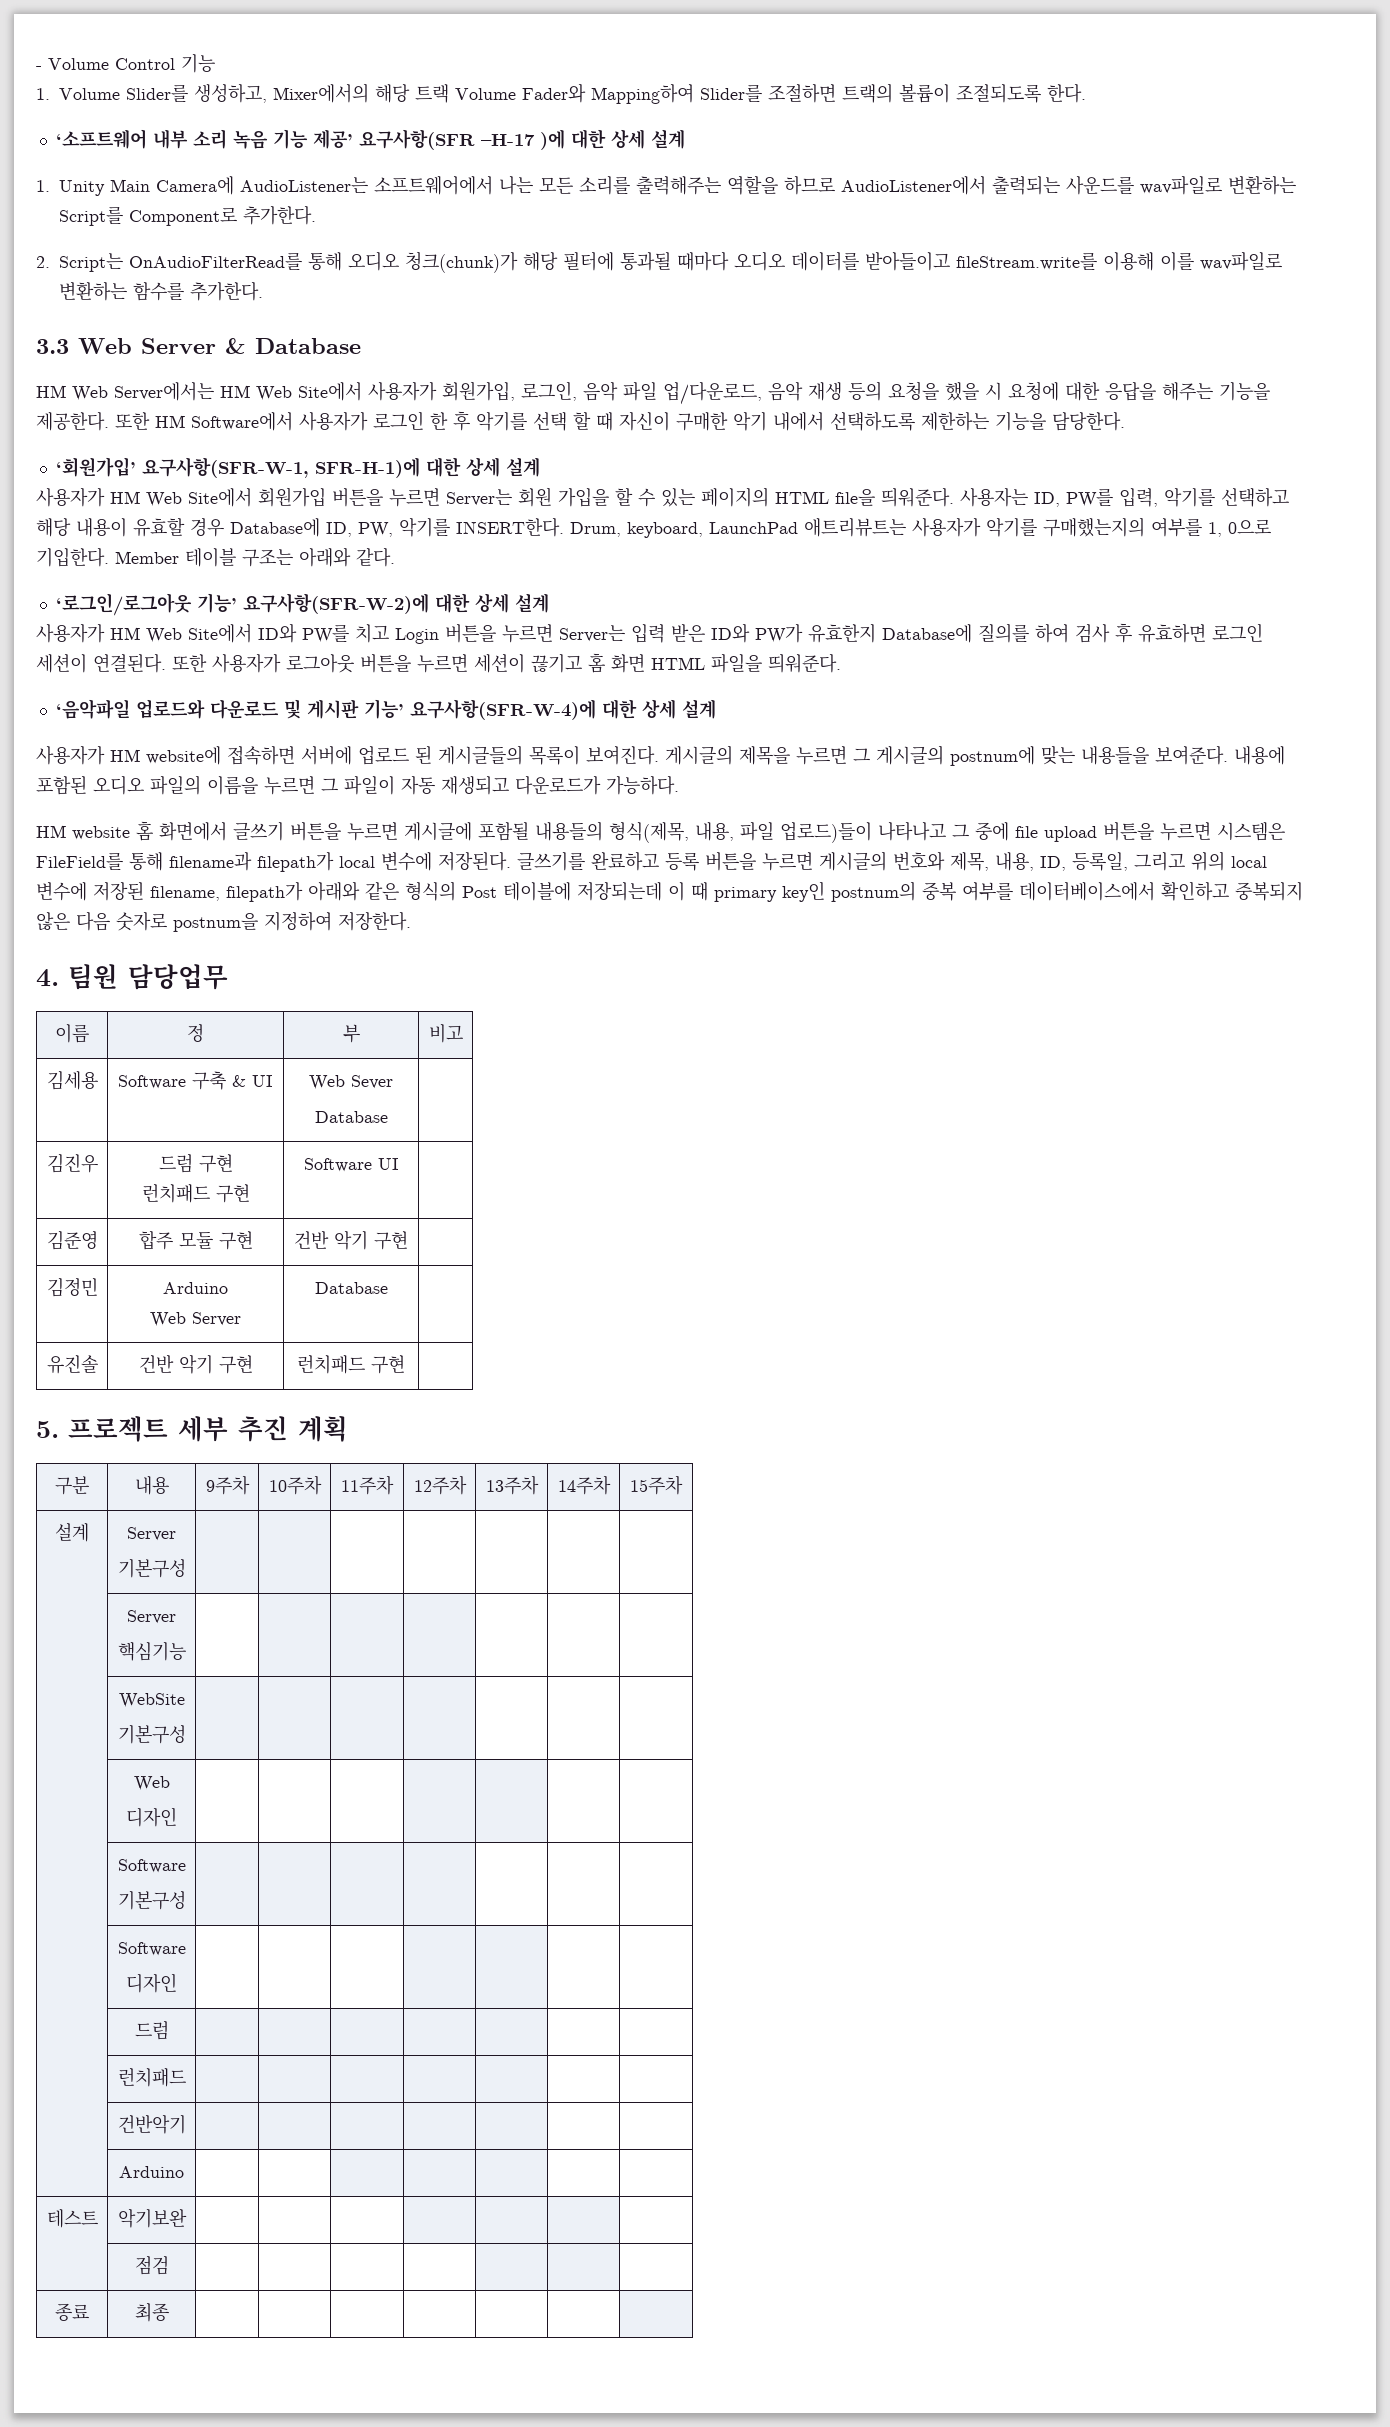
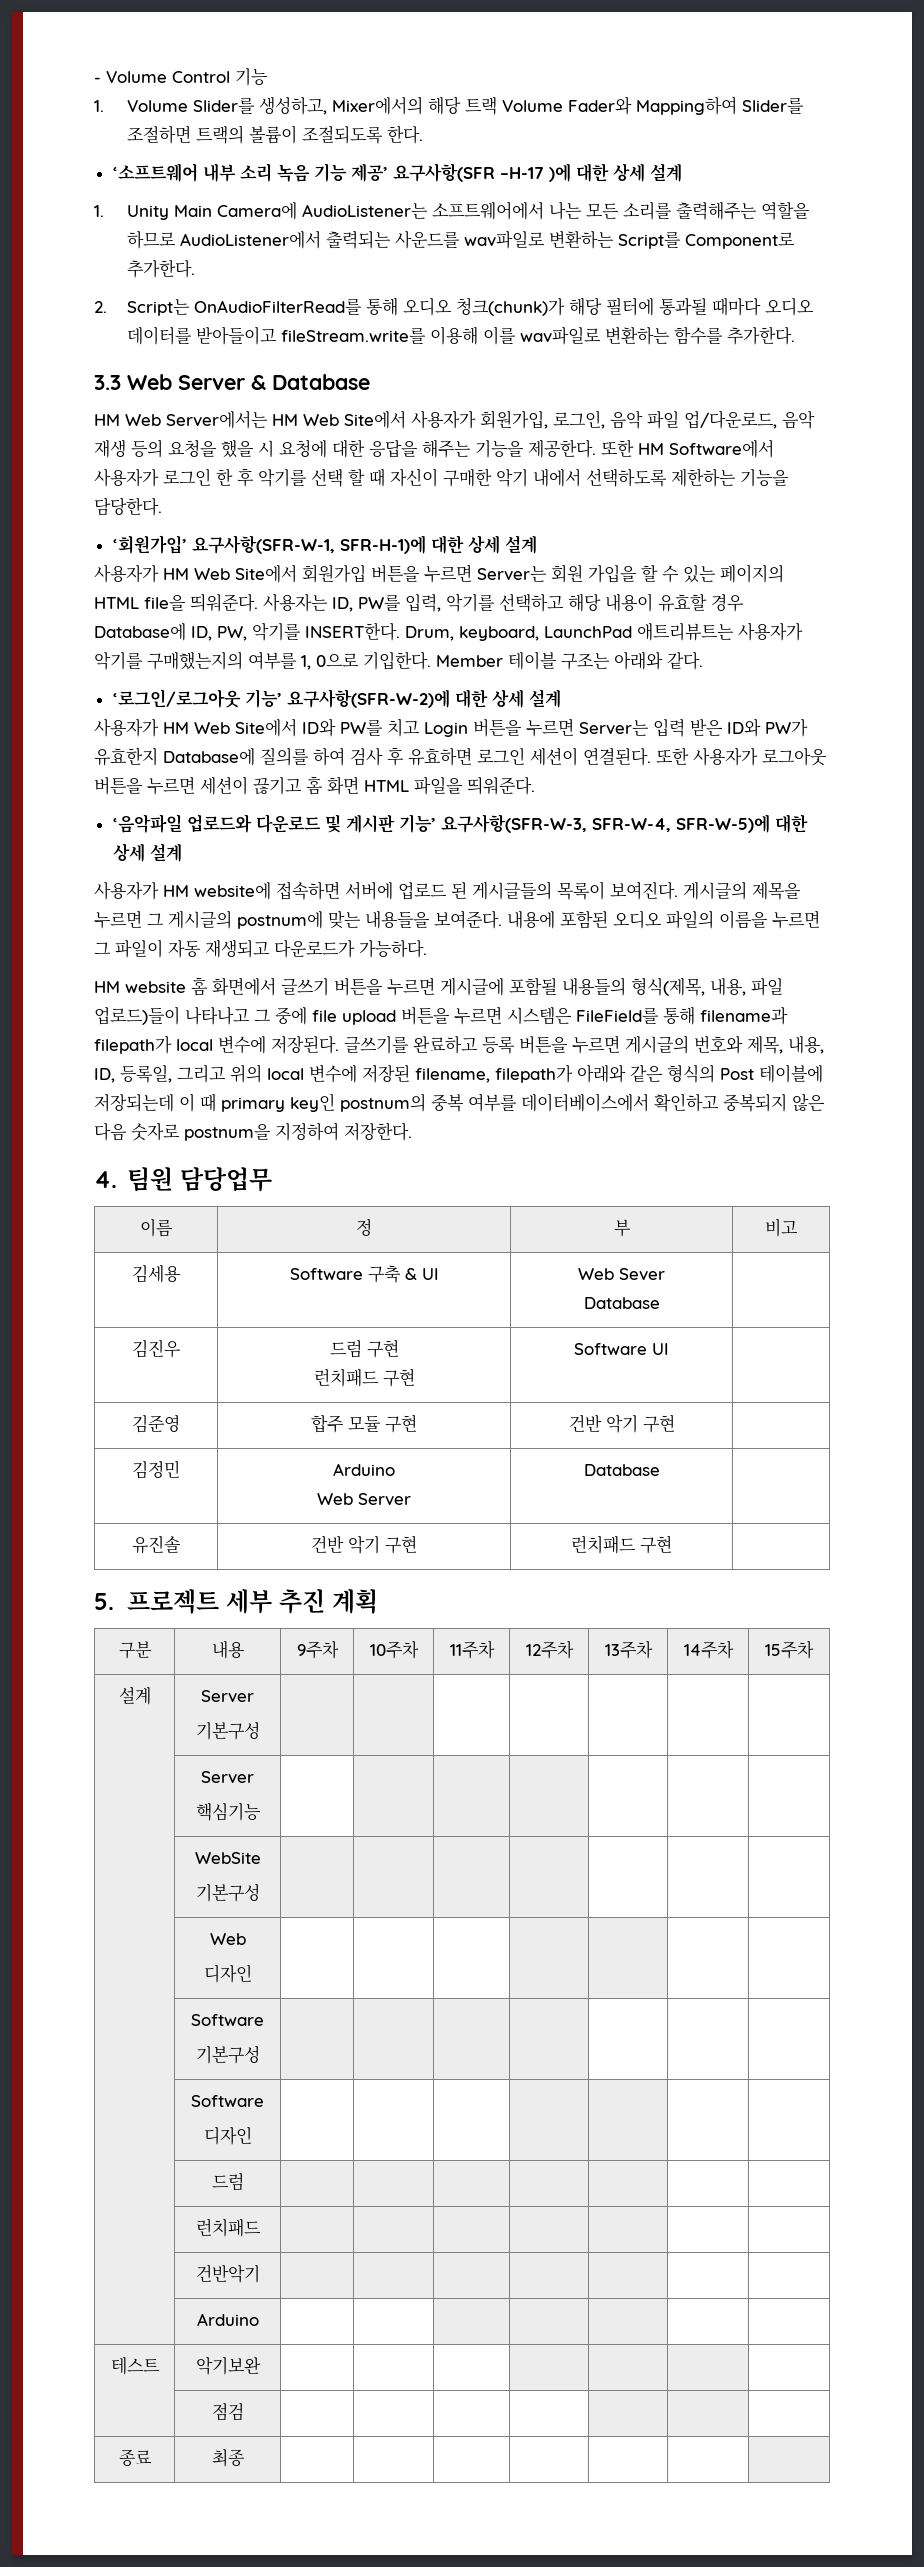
- ‘음악파일 업로드와 다운로드 및 게시판 기능’ 요구사항(SFR-W-4)에 대한 상세 설계
+ ‘음악파일 업로드와 다운로드 및 게시판 기능’ 요구사항(SFR-W-3, SFR-W-4, SFR-W-5)에 대한 상세 설계

